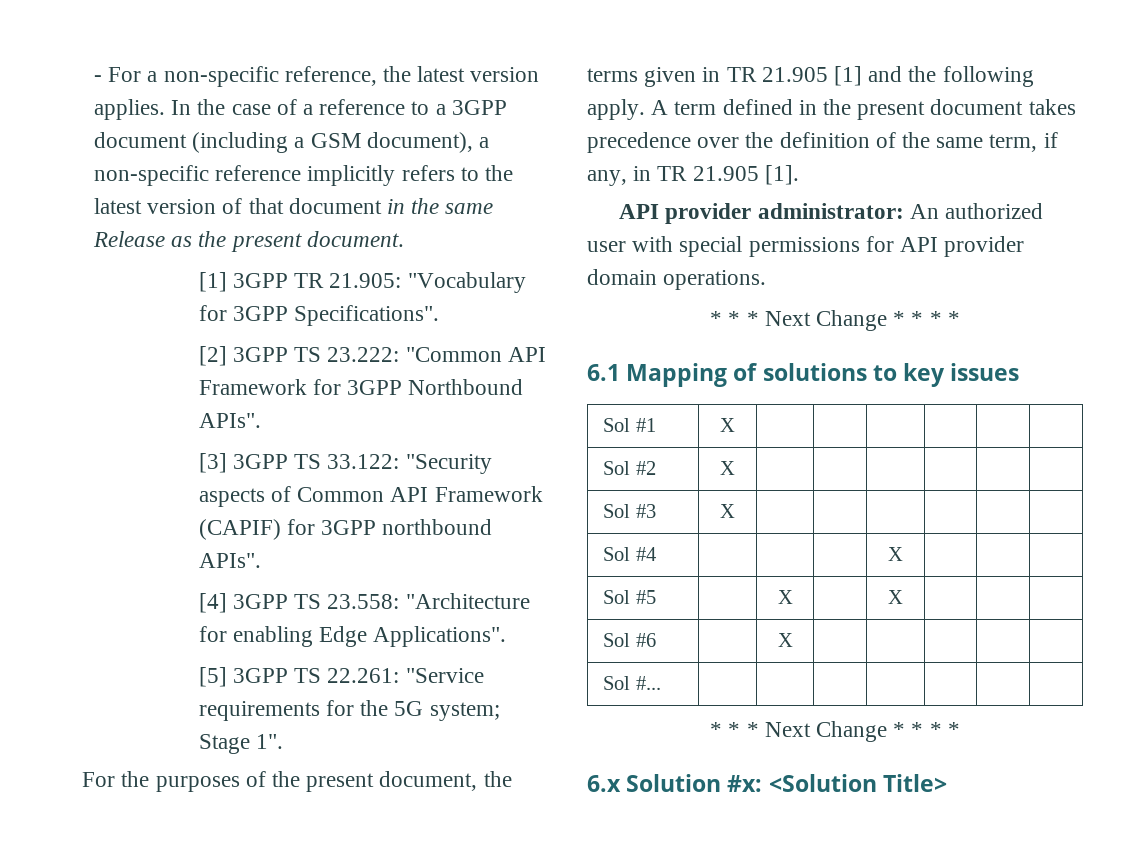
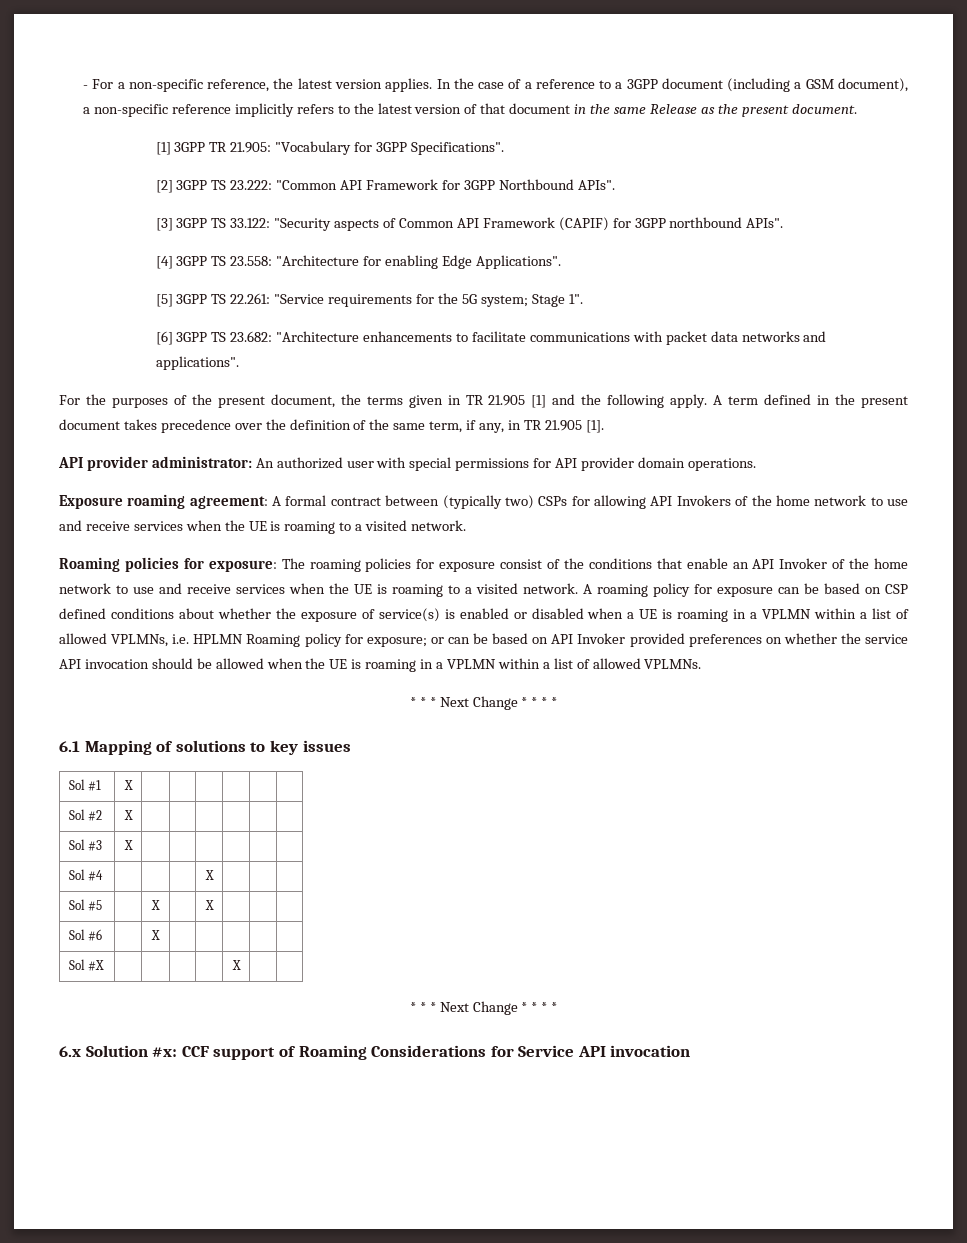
+ [6] 3GPP TS 23.682: "Architecture enhancements to facilitate communications with packet data networks and applications".
+ Exposure roaming agreement: A formal contract between (typically two) CSPs for allowing API Invokers of the home network to use and receive services when the UE is roaming to a visited network.
+ Roaming policies for exposure: The roaming policies for exposure consist of the conditions that enable an API Invoker of the home network to use and receive services when the UE is roaming to a visited network. A roaming policy for exposure can be based on CSP defined conditions about whether the exposure of service(s) is enabled or disabled when a UE is roaming in a VPLMN within a list of allowed VPLMNs, i.e. HPLMN Roaming policy for exposure; or can be based on API Invoker provided preferences on whether the service API invocation should be allowed when the UE is roaming in a VPLMN within a list of allowed VPLMNs.
- Sol #... | | | | | | |
+ Sol #X | | | | | X | |
- 6.x Solution #x: <Solution Title>
+ 6.x Solution #x: CCF support of Roaming Considerations for Service API invocation

